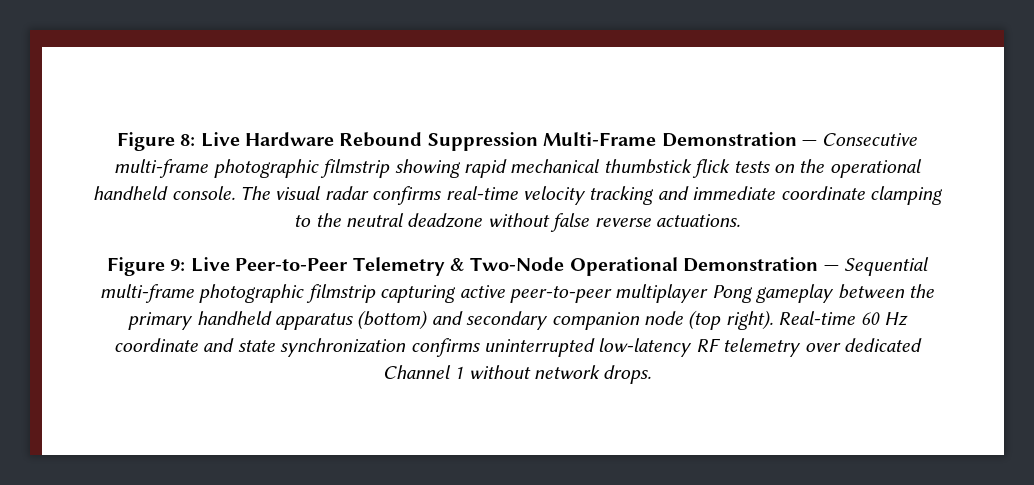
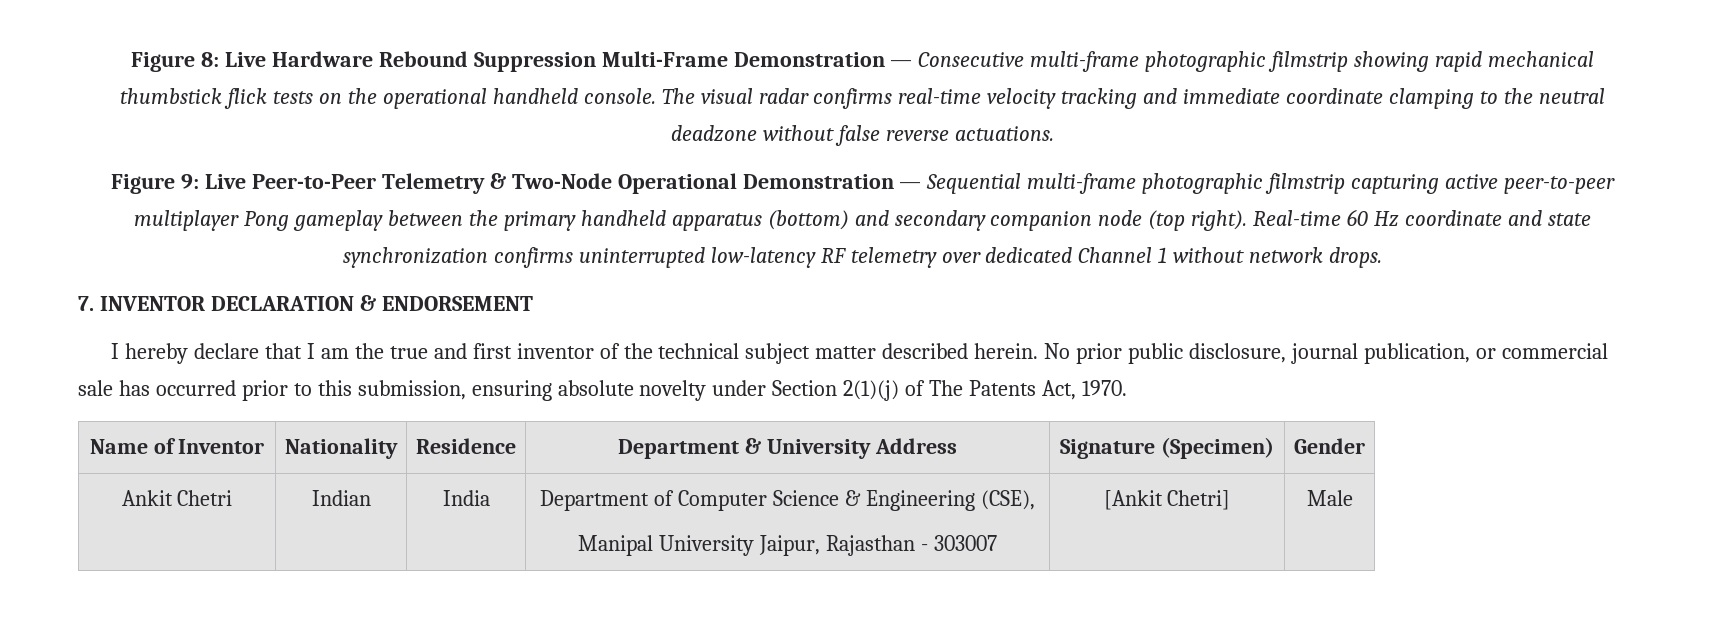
+ 7. INVENTOR DECLARATION & ENDORSEMENT
+ I hereby declare that I am the true and first inventor of the technical subject matter described herein. No prior public disclosure, journal publication, or commercial sale has occurred prior to this submission, ensuring absolute novelty under Section 2(1)(j) of The Patents Act, 1970.
+ Name of Inventor | Nationality | Residence | Department & University Address | Signature (Specimen) | Gender
+ Ankit Chetri | Indian | India | Department of Computer Science & Engineering (CSE),
+ Manipal University Jaipur, Rajasthan - 303007 | [Ankit Chetri] | Male

